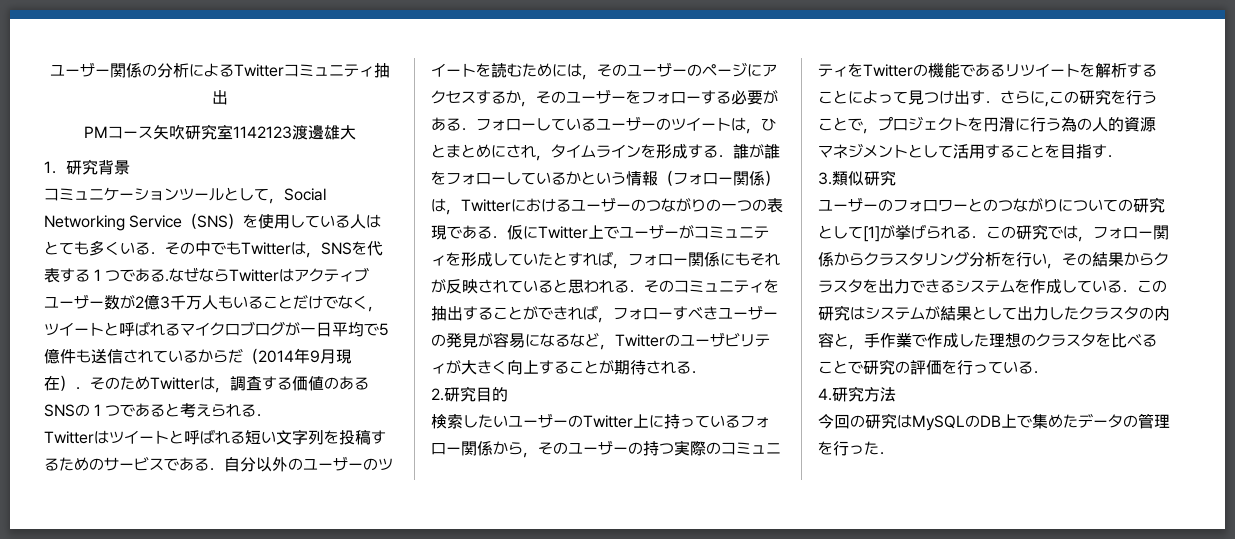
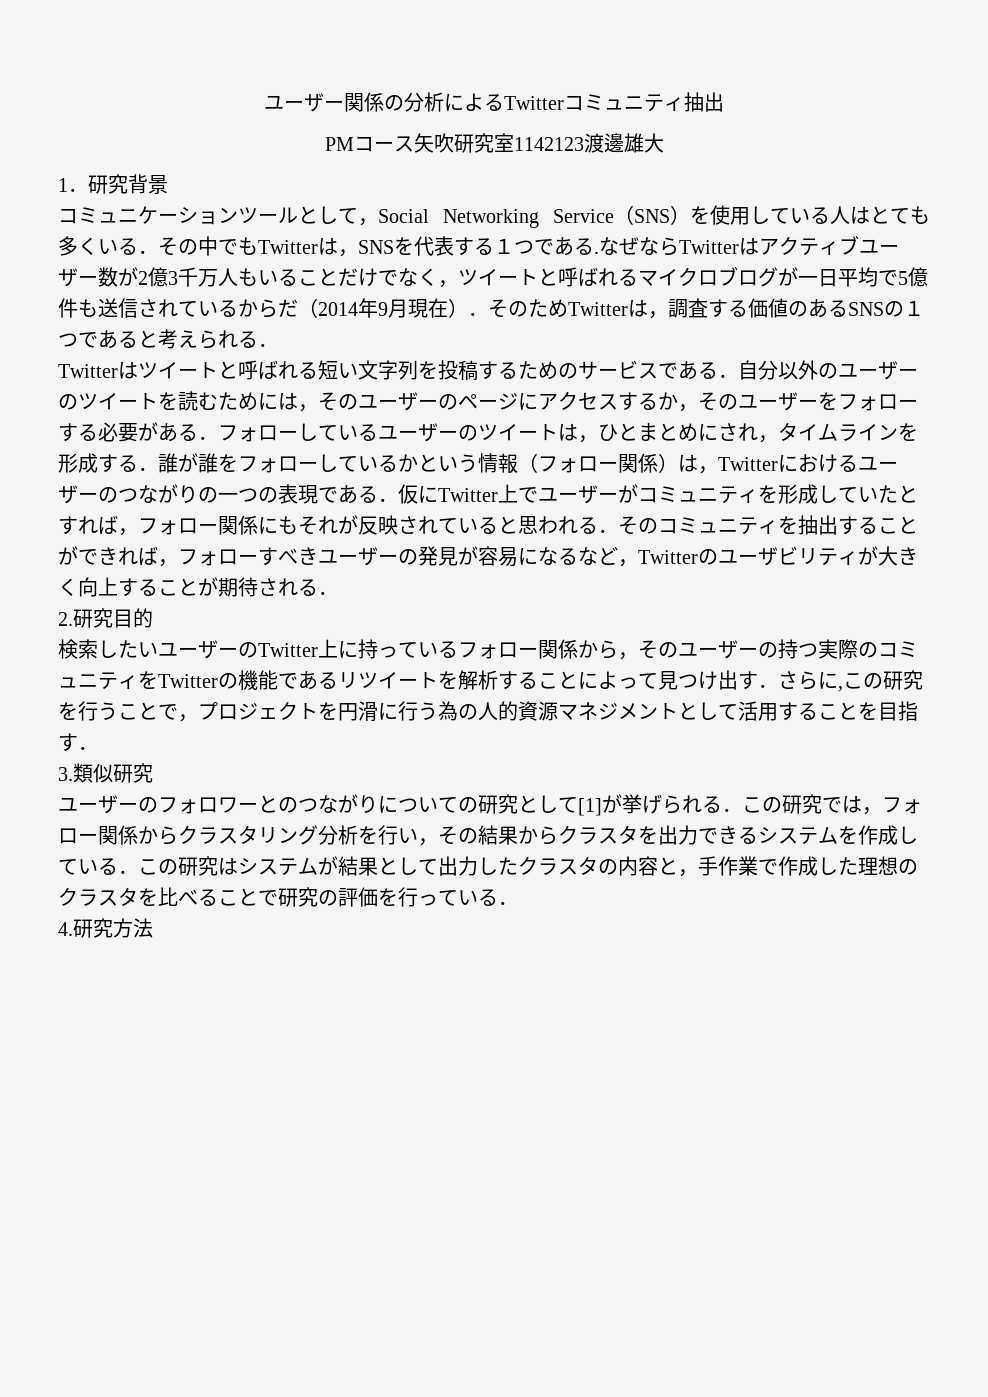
- 今回の研究はMySQLのDB上で集めたデータの管理を行った．

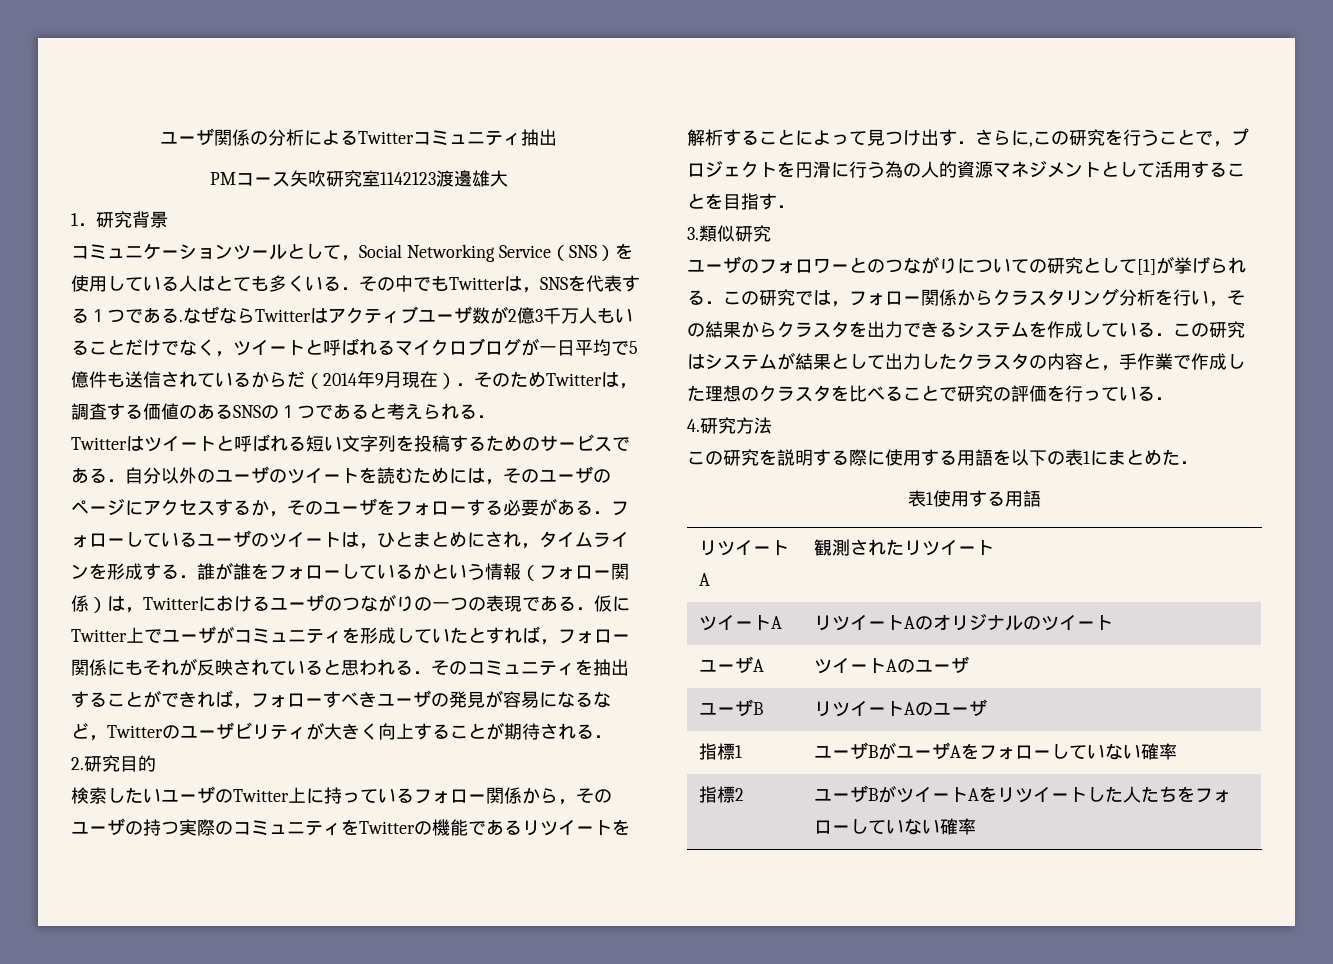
- ユーザー関係の分析によるTwitterコミュニティ抽出
+ ユーザ関係の分析によるTwitterコミュニティ抽出
- なぜならTwitterはアクティブユーザー数が2億3千万人もいることだけでなく，ツイートと呼ばれるマイクロブログが一日平均で5億件も送信されているからだ（2014年9月現在）．そのためTwitterは，調査する価値のあるSNSの１つであると考えられる．
+ なぜならTwitterはアクティブユーザ数が2億3千万人もいることだけでなく，ツイートと呼ばれるマイクロブログが一日平均で5億件も送信されているからだ（2014年9月現在）．そのためTwitterは，調査する価値のあるSNSの１つであると考えられる．
- Twitterはツイートと呼ばれる短い文字列を投稿するためのサービスである．自分以外のユーザーのツイートを読むためには，そのユーザーのページにアクセスするか，そのユーザーをフォローする必要がある．フォローしているユーザーのツイートは，ひとまとめにされ，タイムラインを形成する．誰が誰をフォローしているかという情報（フォロー関係）は，Twitterにおけるユーザーのつながりの一つの表現である．仮にTwitter上でユーザーがコミュニティを形成していたとすれば，フォロー関係にもそれが反映されていると思われる．そのコミュニティを抽出することができれば，フォローすべきユーザーの発見が容易になるなど，Twitterのユーザビリティが大きく向上することが期待される．
+ Twitterはツイートと呼ばれる短い文字列を投稿するためのサービスである．自分以外のユーザのツイートを読むためには，そのユーザのページにアクセスするか，そのユーザをフォローする必要がある．フォローしているユーザのツイートは，ひとまとめにされ，タイムラインを形成する．誰が誰をフォローしているかという情報（フォロー関係）は，Twitterにおけるユーザのつながりの一つの表現である．仮にTwitter上でユーザがコミュニティを形成していたとすれば，フォロー関係にもそれが反映されていると思われる．そのコミュニティを抽出することができれば，フォローすべきユーザの発見が容易になるなど，Twitterのユーザビリティが大きく向上することが期待される．
- 検索したいユーザーのTwitter上に持っているフォロー関係から，そのユーザーの持つ実際のコミュニティをTwitterの機能であるリツイートを解析することによって見つけ出す．さらに,この研究を行うことで，プロジェクトを円滑に行う為の人的資源マネジメントとして活用することを目指す．
+ 検索したいユーザのTwitter上に持っているフォロー関係から，そのユーザの持つ実際のコミュニティをTwitterの機能であるリツイートを解析することによって見つけ出す．さらに,この研究を行うことで，プロジェクトを円滑に行う為の人的資源マネジメントとして活用することを目指す．
- ユーザーのフォロワーとのつながりについての研究として[1]が挙げられる．この研究では，フォロー関係からクラスタリング分析を行い，その結果からクラスタを出力できるシステムを作成している．この研究はシステムが結果として出力したクラスタの内容と，手作業で作成した理想のクラスタを比べることで研究の評価を行っている．
+ ユーザのフォロワーとのつながりについての研究として[1]が挙げられる．この研究では，フォロー関係からクラスタリング分析を行い，その結果からクラスタを出力できるシステムを作成している．この研究はシステムが結果として出力したクラスタの内容と，手作業で作成した理想のクラスタを比べることで研究の評価を行っている．
+ この研究を説明する際に使用する用語を以下の表1にまとめた．
+ 表1使用する用語
+ リツイートA | 観測されたリツイート
+ ツイートA | リツイートAのオリジナルのツイート
+ ユーザA | ツイートAのユーザ
+ ユーザB | リツイートAのユーザ
+ 指標1 | ユーザBがユーザAをフォローしていない確率
+ 指標2 | ユーザBがツイートAをリツイートした人たちをフォローしていない確率

